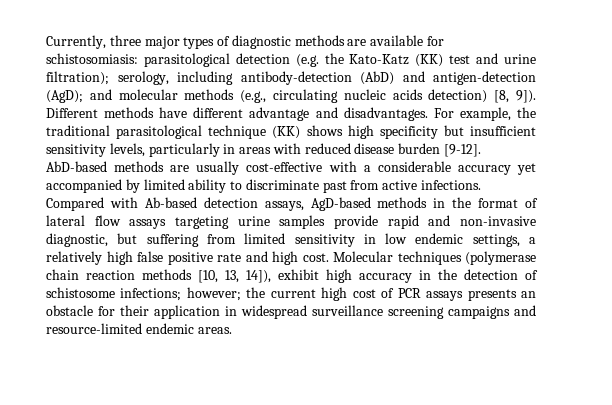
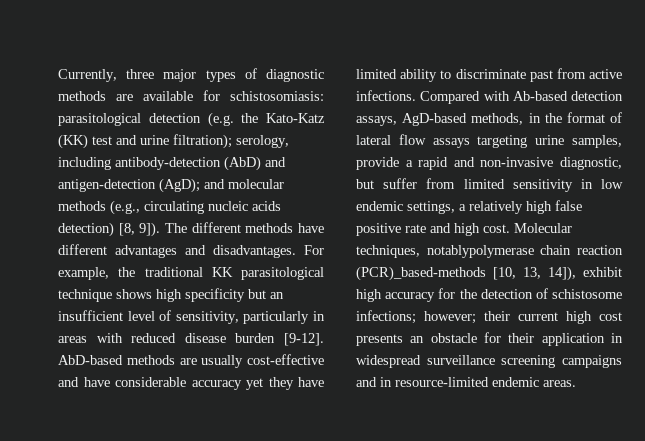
- Different methods have different advantage and disadvantages.
+ The different methods have different advantages and disadvantages.
- For example, the traditional parasitological technique (KK) shows high specificity but insufficient sensitivity levels, particularly in areas with reduced disease burden [9-12].
+ For example, the traditional KK parasitological technique shows high specificity but an insufficient level of sensitivity, particularly in areas with reduced disease burden [9-12].
- AbD-based methods are usually cost-effective with a considerable accuracy yet accompanied by limited ability to discriminate past from active infections.
+ AbD-based methods are usually cost-effective and have considerable accuracy yet they have limited ability to discriminate past from active infections.
- Compared with Ab-based detection assays, AgD-based methods in the format of lateral flow assays targeting urine samples provide rapid and non-invasive diagnostic, but suffering from limited sensitivity in low endemic settings, a relatively high false positive rate and high cost.
+ Compared with Ab-based detection assays, AgD-based methods, in the format of lateral flow assays targeting urine samples, provide a rapid and non-invasive diagnostic, but suffer from limited sensitivity in low endemic settings, a relatively high false positive rate and high cost.
- Molecular techniques (polymerase chain reaction methods [10, 13, 14]), exhibit high accuracy in the detection of schistosome infections; however; the current high cost of PCR assays presents an obstacle for their application in widespread surveillance screening campaigns and resource-limited endemic areas.
+ Molecular techniques, notablypolymerase chain reaction (PCR)_based-methods [10, 13, 14]), exhibit high accuracy for the detection of schistosome infections; however; their current high cost presents an obstacle for their application in widespread surveillance screening campaigns and in resource-limited endemic areas.

